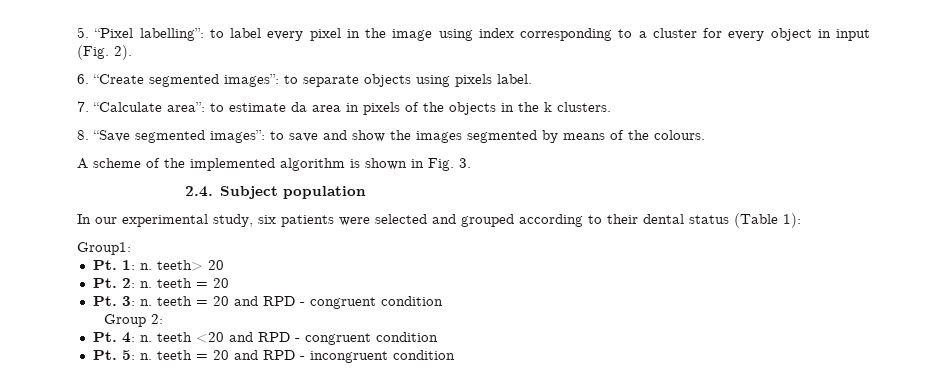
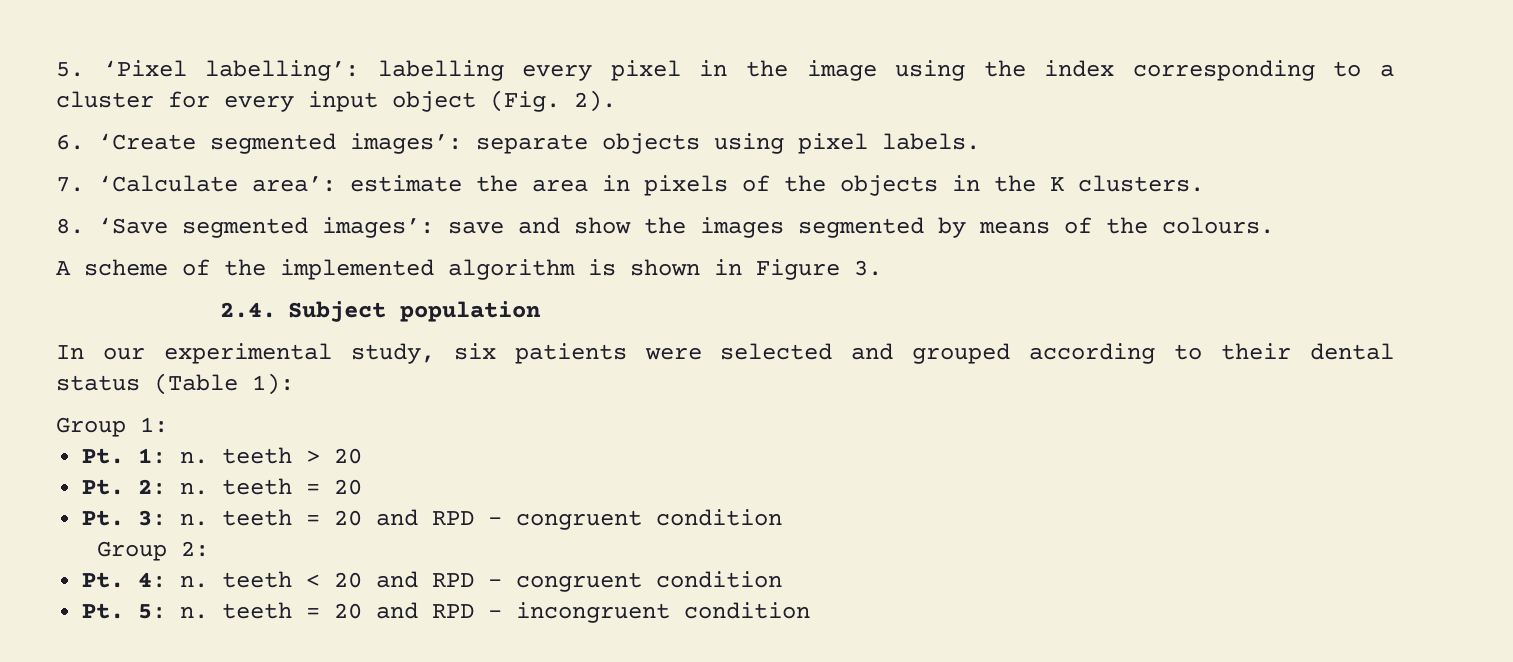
- 5. “Pixel labelling”: to label every pixel in the image using index corresponding to a cluster for every object in input (Fig. 2).
+ 5. ‘Pixel labelling’: labelling every pixel in the image using the index corresponding to a cluster for every input object (Fig. 2).
- 6. “Create segmented images”: to separate objects using pixels label.
+ 6. ‘Create segmented images’: separate objects using pixel labels.
- 7. “Calculate area”: to estimate da area in pixels of the objects in the k clusters.
+ 7. ‘Calculate area’: estimate the area in pixels of the objects in the K clusters.
- 8. “Save segmented images”: to save and show the images segmented by means of the colours.
+ 8. ‘Save segmented images’: save and show the images segmented by means of the colours.
- A scheme of the implemented algorithm is shown in Fig. 3.
+ A scheme of the implemented algorithm is shown in Figure 3.
- Group1:
+ Group 1:
- Pt. 1: n. teeth> 20
+ Pt. 1: n. teeth > 20
- Pt. 4: n. teeth <20 and RPD - congruent condition
+ Pt. 4: n. teeth < 20 and RPD - congruent condition

